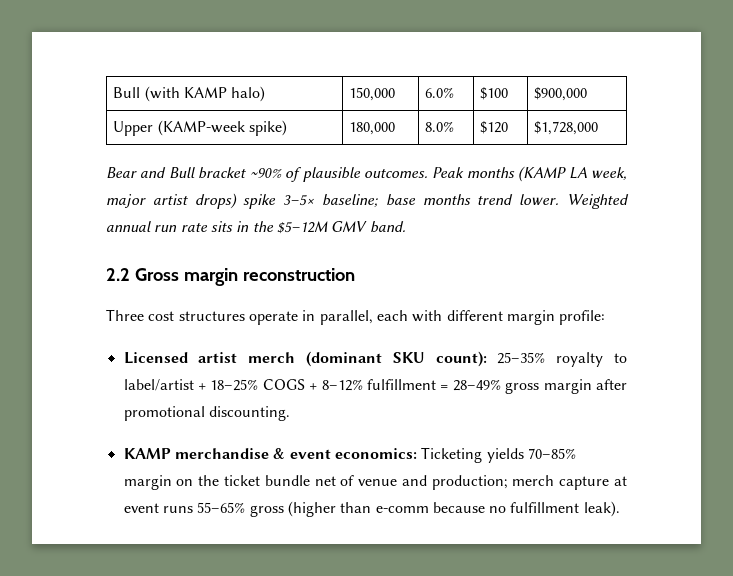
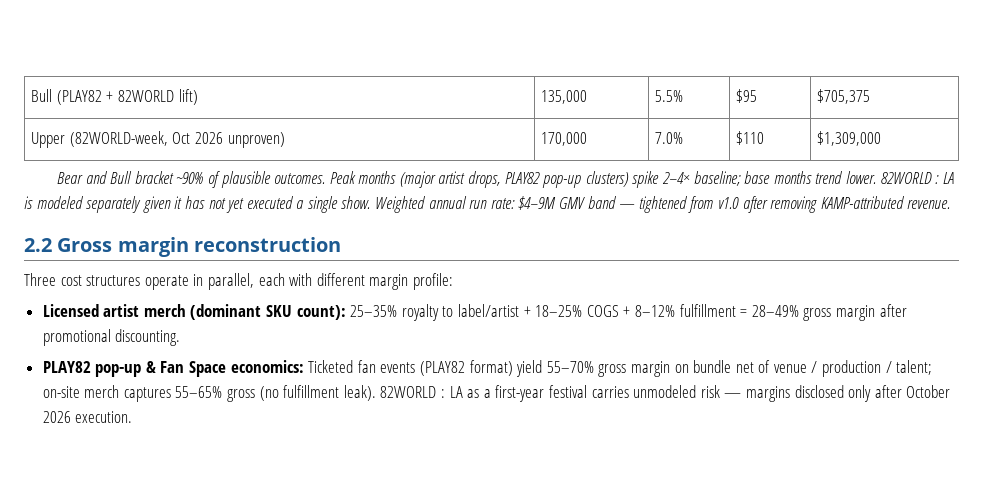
- Bull (with KAMP halo) | 150,000 | 6.0% | $100 | $900,000
- Upper (KAMP-week spike) | 180,000 | 8.0% | $120 | $1,728,000
+ Bull (PLAY82 + 82WORLD lift) | 135,000 | 5.5% | $95 | $705,375
+ Upper (82WORLD-week, Oct 2026 unproven) | 170,000 | 7.0% | $110 | $1,309,000
- Peak months (KAMP LA week, major artist drops) spike 3–5× baseline; base months trend lower.
+ Peak months (major artist drops, PLAY82 pop-up clusters) spike 2–4× baseline; base months trend lower.
- Weighted annual run rate sits in the $5–12M GMV band.
+ 82WORLD : LA is modeled separately given it has not yet executed a single show. Weighted annual run rate: $4–9M GMV band — tightened from v1.0 after removing KAMP-attributed revenue.
- KAMP merchandise & event economics: Ticketing yields 70–85% margin on the ticket bundle net of venue and production; merch capture at event runs 55–65% gross (higher than e-comm because no fulfillment leak).
+ PLAY82 pop-up & Fan Space economics: Ticketed fan events (PLAY82 format) yield 55–70% gross margin on bundle net of venue / production / talent; on-site merch captures 55–65% gross (no fulfillment leak). 82WORLD : LA as a first-year festival carries unmodeled risk — margins disclosed only after October 2026 execution.

